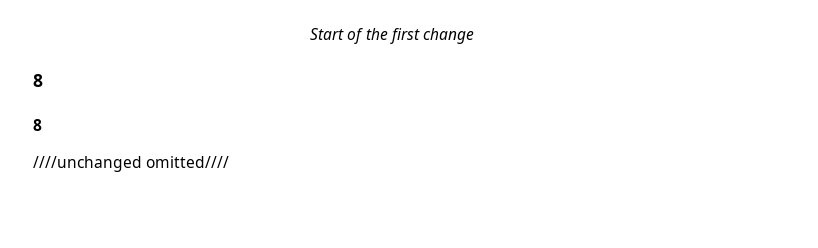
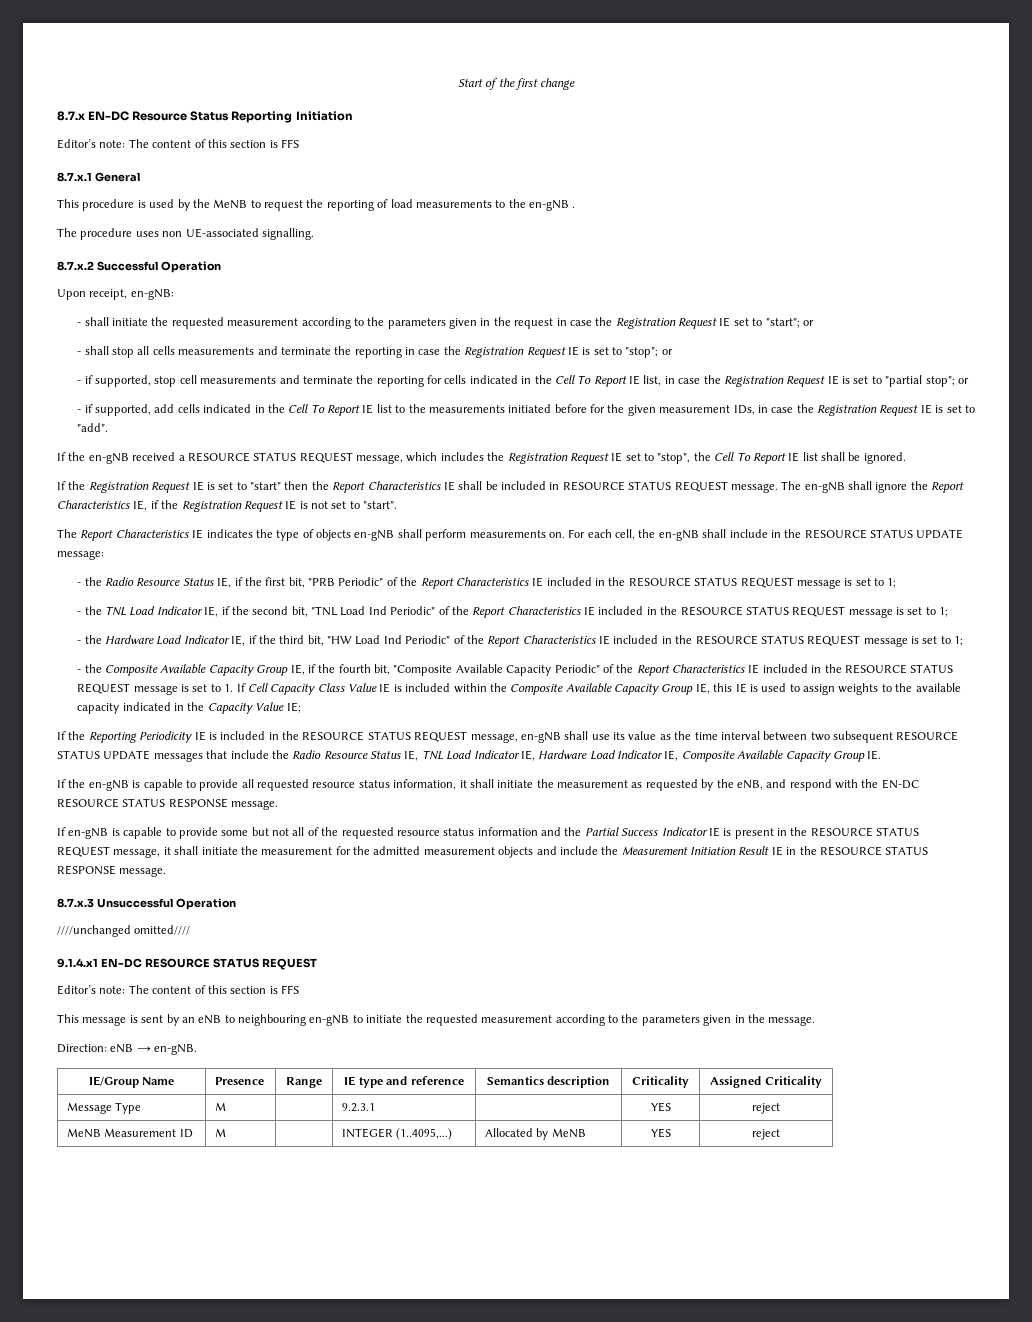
  Start of the first change
- 8
- 8
+ 8.7.x EN-DC Resource Status Reporting Initiation
+ Editor’s note: The content of this section is FFS
+ 8.7.x.1 General
+ This procedure is used by the MeNB to request the reporting of load measurements to the en-gNB .
+ The procedure uses non UE-associated signalling.
+ 8.7.x.2 Successful Operation
+ Upon receipt, en-gNB:
+ - shall initiate the requested measurement according to the parameters given in the request in case the Registration Request IE set to "start"; or
+ - shall stop all cells measurements and terminate the reporting in case the Registration Request IE is set to "stop"; or
+ - if supported, stop cell measurements and terminate the reporting for cells indicated in the Cell To Report IE list, in case the Registration Request IE is set to "partial stop"; or
+ - if supported, add cells indicated in the Cell To Report IE list to the measurements initiated before for the given measurement IDs, in case the Registration Request IE is set to "add".
+ If the en-gNB received a RESOURCE STATUS REQUEST message, which includes the Registration Request IE set to "stop", the Cell To Report IE list shall be ignored.
+ If the Registration Request IE is set to "start" then the Report Characteristics IE shall be included in RESOURCE STATUS REQUEST message. The en-gNB shall ignore the Report Characteristics IE, if the Registration Request IE is not set to "start".
+ The Report Characteristics IE indicates the type of objects en-gNB shall perform measurements on. For each cell, the en-gNB shall include in the RESOURCE STATUS UPDATE message:
+ - the Radio Resource Status IE, if the first bit, "PRB Periodic" of the Report Characteristics IE included in the RESOURCE STATUS REQUEST message is set to 1;
+ - the TNL Load Indicator IE, if the second bit, "TNL Load Ind Periodic" of the Report Characteristics IE included in the RESOURCE STATUS REQUEST message is set to 1;
+ - the Hardware Load Indicator IE, if the third bit, "HW Load Ind Periodic" of the Report Characteristics IE included in the RESOURCE STATUS REQUEST message is set to 1;
+ - the Composite Available Capacity Group IE, if the fourth bit, "Composite Available Capacity Periodic" of the Report Characteristics IE included in the RESOURCE STATUS REQUEST message is set to 1. If Cell Capacity Class Value IE is included within the Composite Available Capacity Group IE, this IE is used to assign weights to the available capacity indicated in the Capacity Value IE;
+ If the Reporting Periodicity IE is included in the RESOURCE STATUS REQUEST message, en-gNB shall use its value as the time interval between two subsequent RESOURCE STATUS UPDATE messages that include the Radio Resource Status IE, TNL Load Indicator IE, Hardware Load Indicator IE, Composite Available Capacity Group IE.
+ If the en-gNB is capable to provide all requested resource status information, it shall initiate the measurement as requested by the eNB, and respond with the EN-DC RESOURCE STATUS RESPONSE message.
+ If en-gNB is capable to provide some but not all of the requested resource status information and the Partial Success Indicator IE is present in the RESOURCE STATUS REQUEST message, it shall initiate the measurement for the admitted measurement objects and include the Measurement Initiation Result IE in the RESOURCE STATUS RESPONSE message.
+ 8.7.x.3 Unsuccessful Operation
  ////unchanged omitted////
+ 9.1.4.x1 EN-DC RESOURCE STATUS REQUEST
+ Editor’s note: The content of this section is FFS
+ This message is sent by an eNB to neighbouring en-gNB to initiate the requested measurement according to the parameters given in the message.
+ Direction: eNB → en-gNB.
+ IE/Group Name | Presence | Range | IE type and reference | Semantics description | Criticality | Assigned Criticality
+ Message Type | M | | 9.2.3.1 | | YES | reject
+ MeNB Measurement ID | M | | INTEGER (1..4095,...) | Allocated by MeNB | YES | reject

